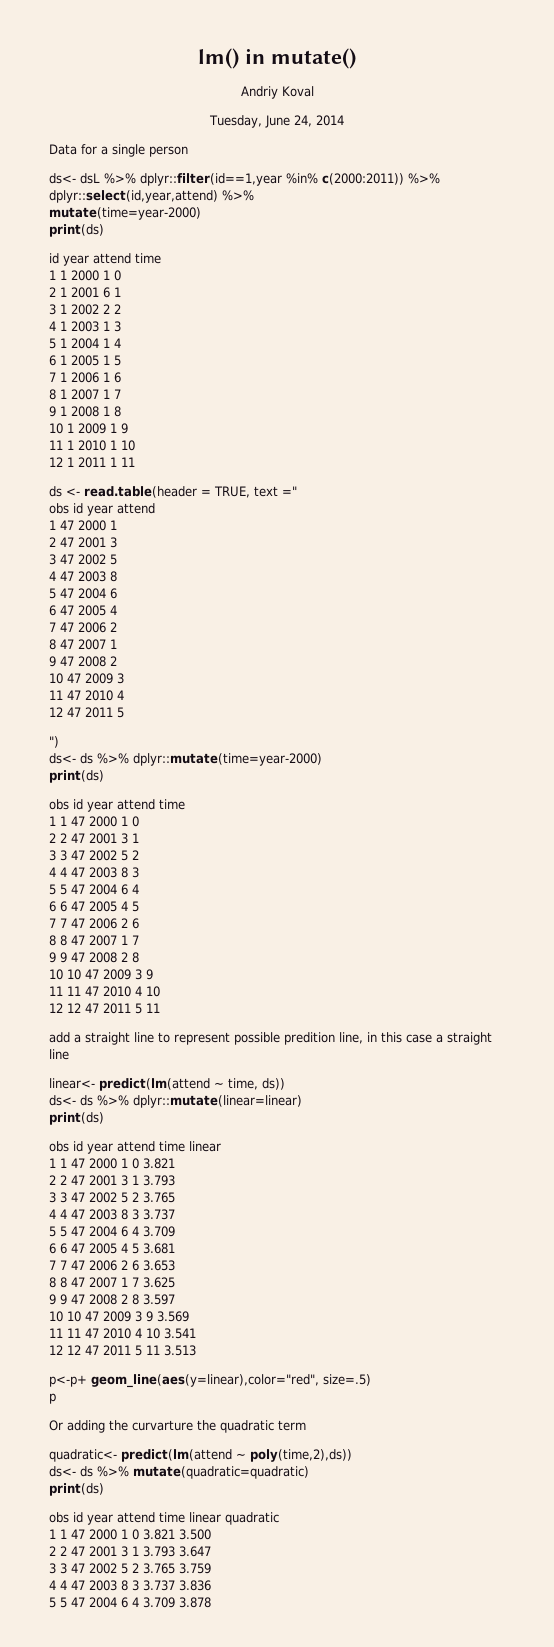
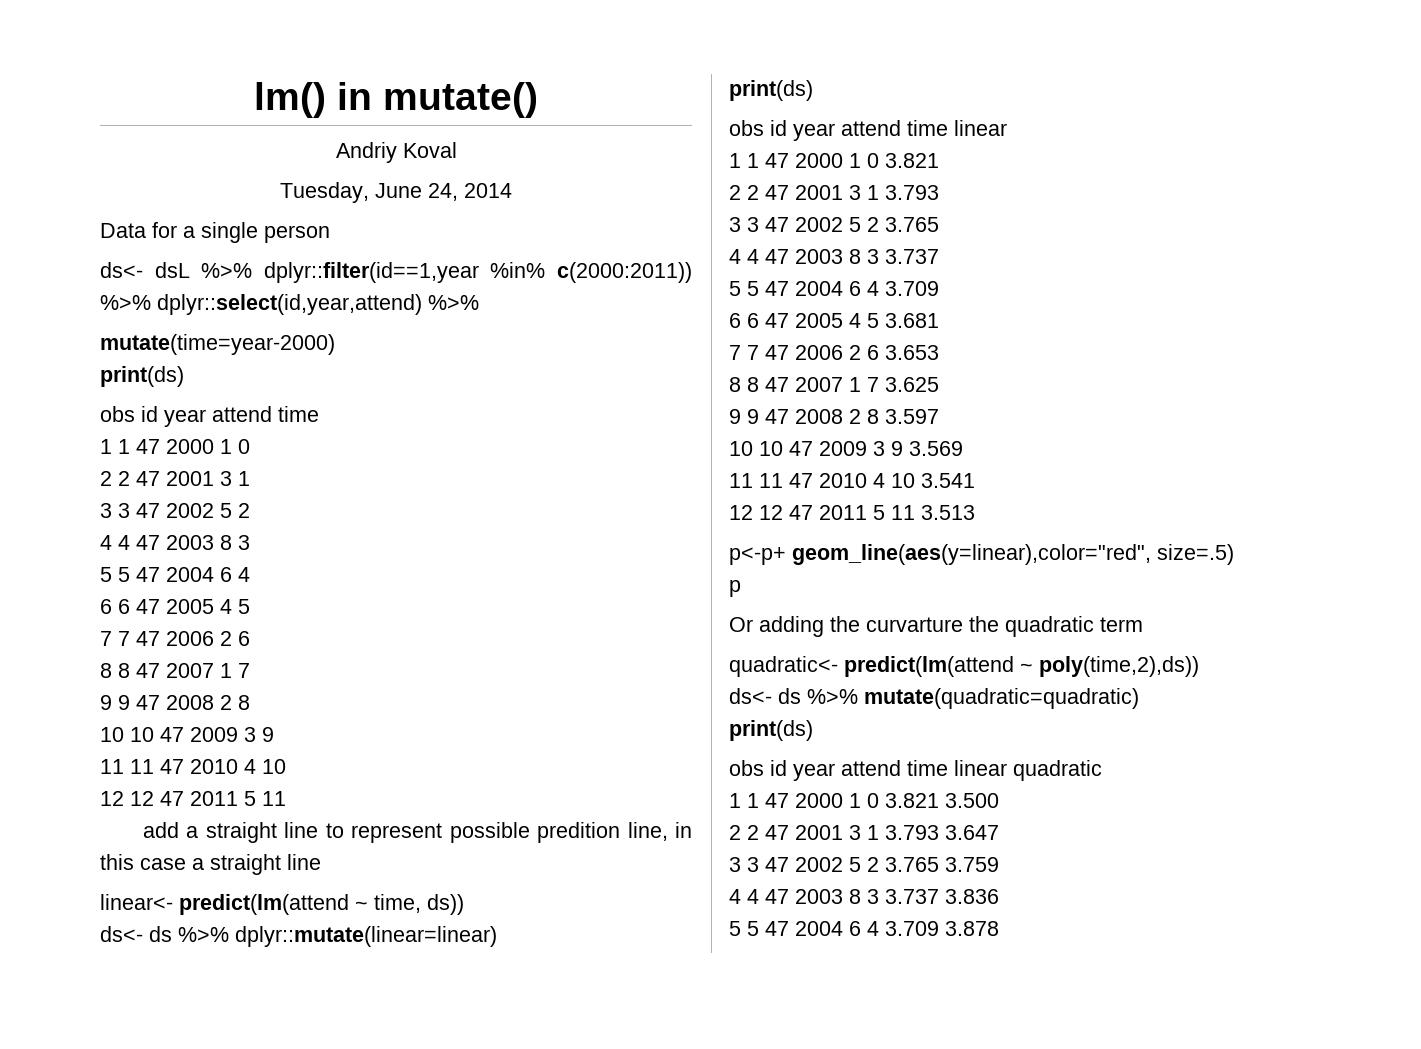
  mutate(time=year-2000)
- print(ds)
- id year attend time
- 1 1 2000 1 0
- 2 1 2001 6 1
- 3 1 2002 2 2
- 4 1 2003 1 3
- 5 1 2004 1 4
- 6 1 2005 1 5
- 7 1 2006 1 6
- 8 1 2007 1 7
- 9 1 2008 1 8
- 10 1 2009 1 9
- 11 1 2010 1 10
- 12 1 2011 1 11
- ds <- read.table(header = TRUE, text ="
- obs id year attend
- 1 47 2000 1
- 2 47 2001 3
- 3 47 2002 5
- 4 47 2003 8
- 5 47 2004 6
- 6 47 2005 4
- 7 47 2006 2
- 8 47 2007 1
- 9 47 2008 2
- 10 47 2009 3
- 11 47 2010 4
- 12 47 2011 5
- ")
- ds<- ds %>% dplyr::mutate(time=year-2000)

